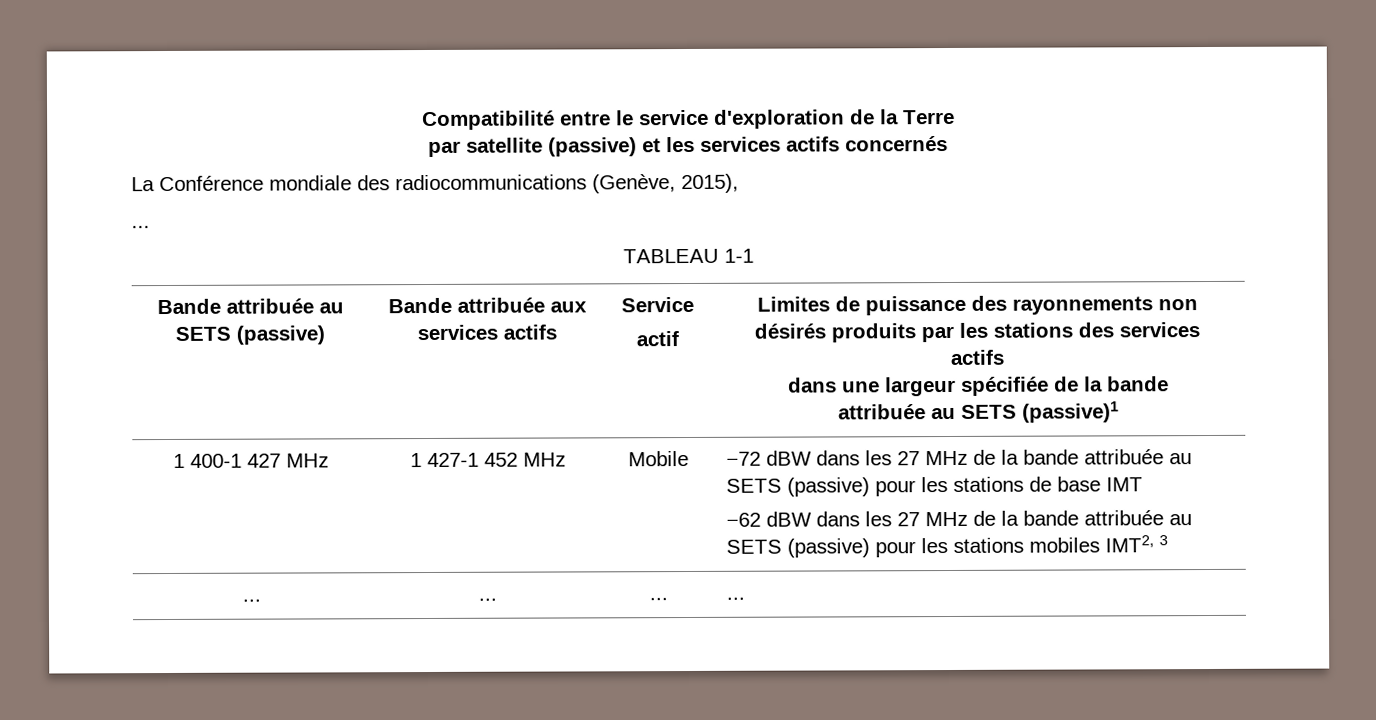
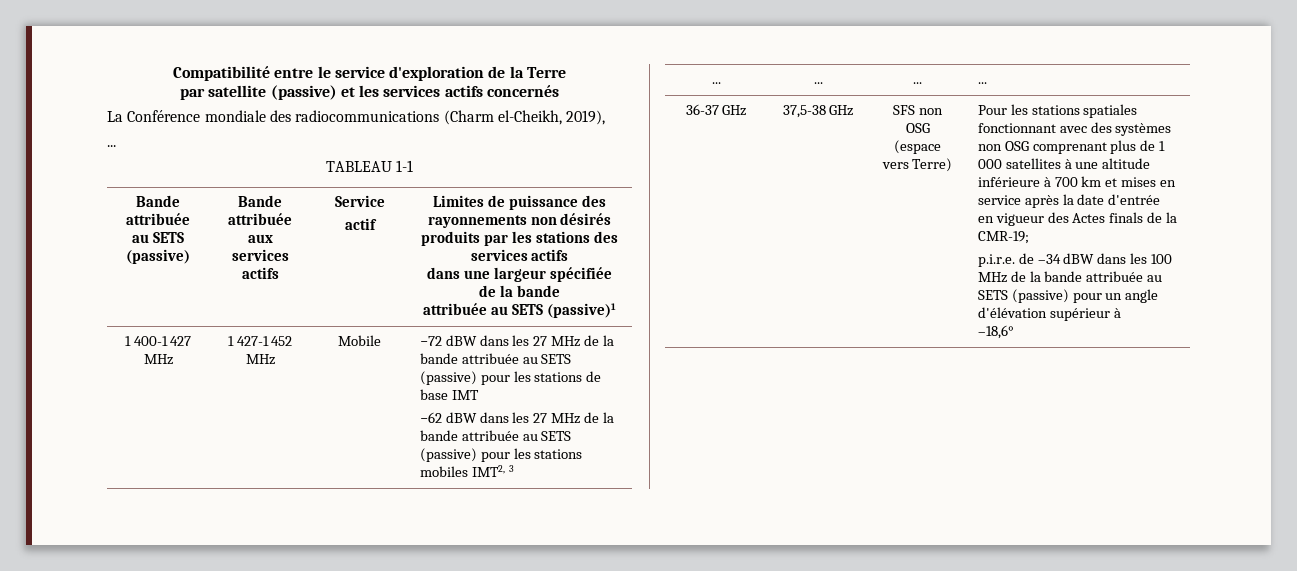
- La Conférence mondiale des radiocommunications (Genève, 2015),
+ La Conférence mondiale des radiocommunications (Charm el-Cheikh, 2019),
+ 36-37 GHz | 37,5-38 GHz | SFS non OSG (espace vers Terre) | Pour les stations spatiales fonctionnant avec des systèmes non OSG comprenant plus de 1 000 satellites à une altitude inférieure à 700 km et mises en service après la date d'entrée en vigueur des Actes finals de la CMR-19;
+ p.i.r.e. de –34 dBW dans les 100 MHz de la bande attribuée au SETS (passive) pour un angle d'élévation supérieur à
+ –18,6°

